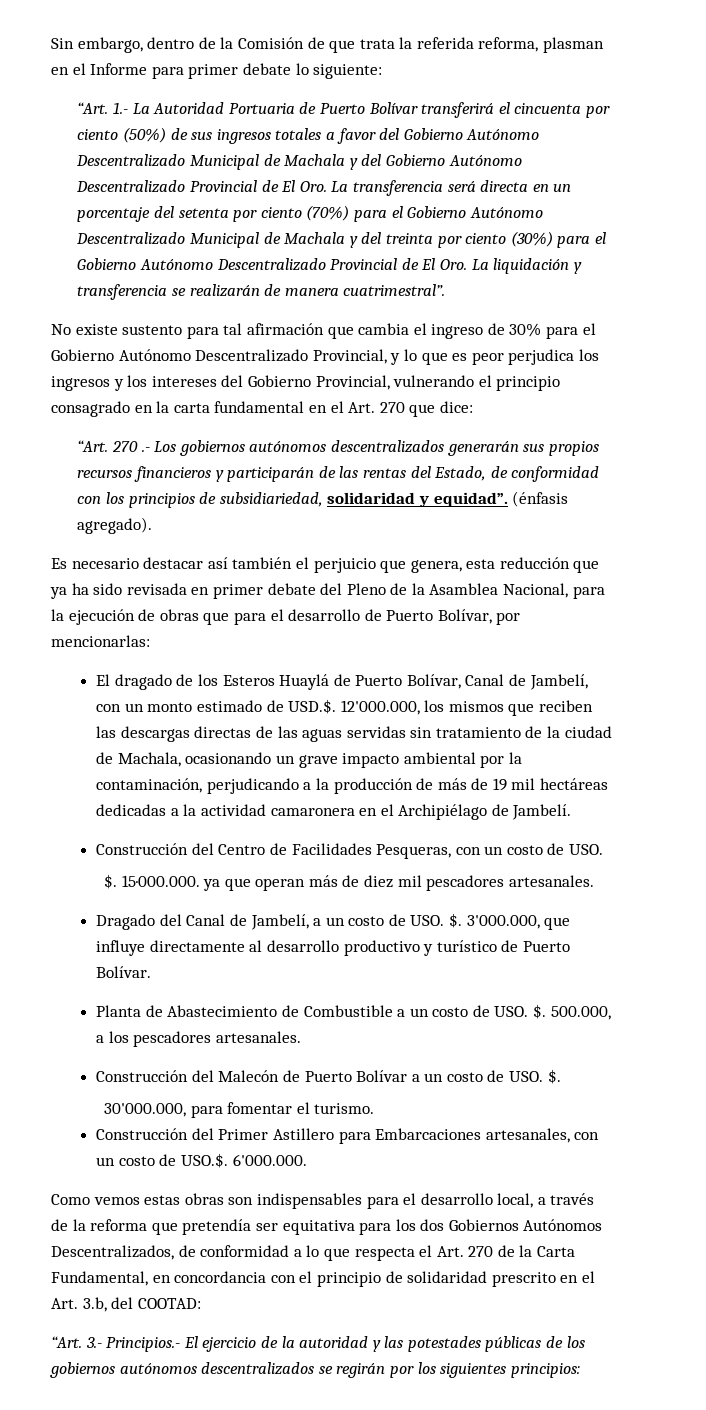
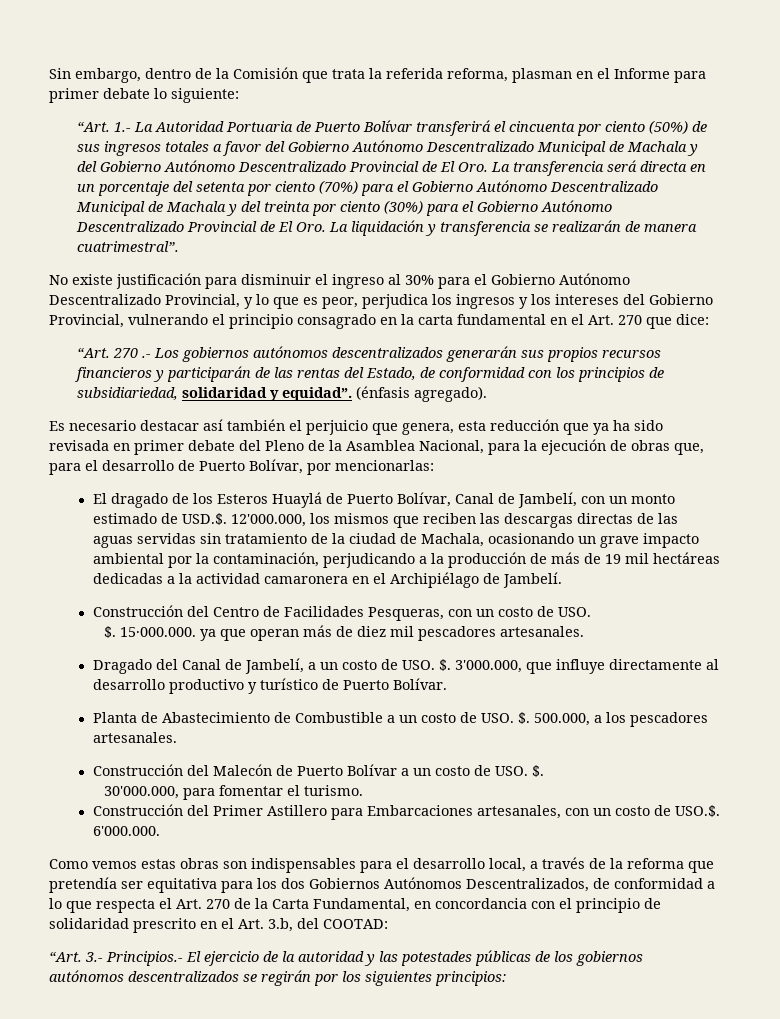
- Sin embargo, dentro de la Comisión de que trata la referida reforma, plasman en el Informe para primer debate lo siguiente:
+ Sin embargo, dentro de la Comisión que trata la referida reforma, plasman en el Informe para primer debate lo siguiente:
- No existe sustento para tal afirmación que cambia el ingreso de 30% para el Gobierno Autónomo Descentralizado Provincial, y lo que es peor perjudica los ingresos y los intereses del Gobierno Provincial, vulnerando el principio consagrado en la carta fundamental en el Art. 270 que dice:
+ No existe justificación para disminuir el ingreso al 30% para el Gobierno Autónomo Descentralizado Provincial, y lo que es peor, perjudica los ingresos y los intereses del Gobierno Provincial, vulnerando el principio consagrado en la carta fundamental en el Art. 270 que dice:
- Es necesario destacar así también el perjuicio que genera, esta reducción que ya ha sido revisada en primer debate del Pleno de la Asamblea Nacional, para la ejecución de obras que para el desarrollo de Puerto Bolívar, por mencionarlas:
+ Es necesario destacar así también el perjuicio que genera, esta reducción que ya ha sido revisada en primer debate del Pleno de la Asamblea Nacional, para la ejecución de obras que, para el desarrollo de Puerto Bolívar, por mencionarlas:

